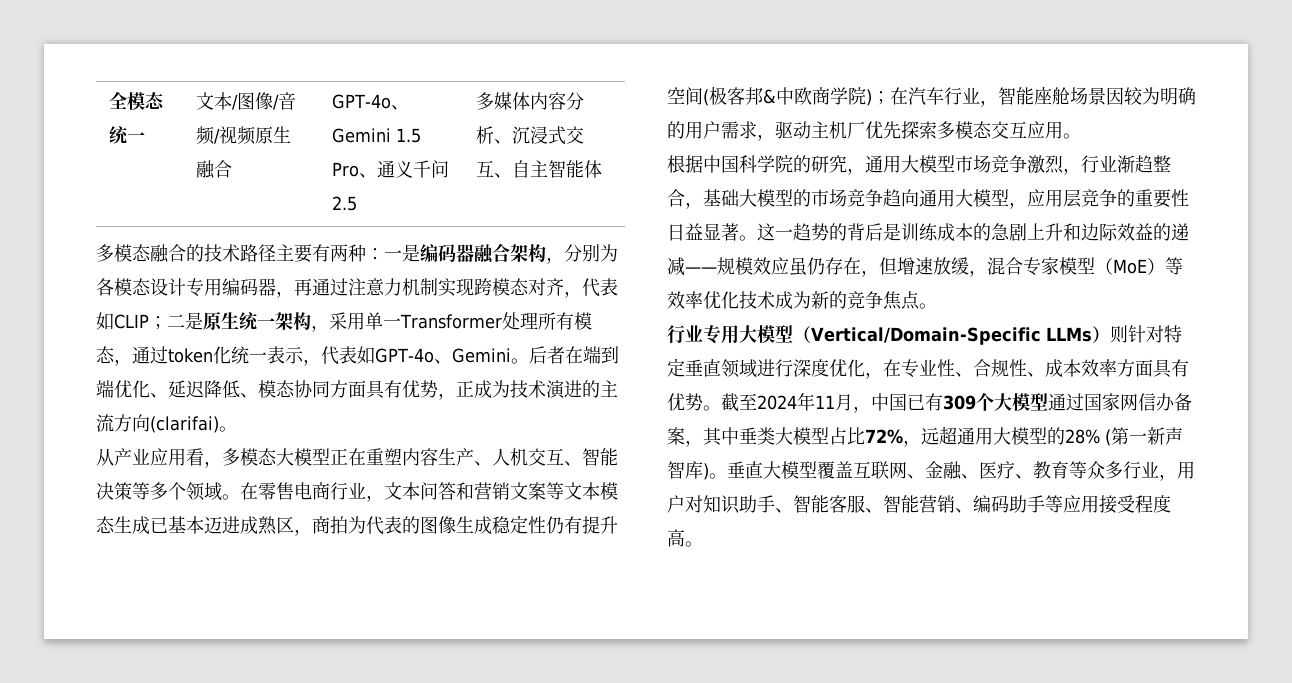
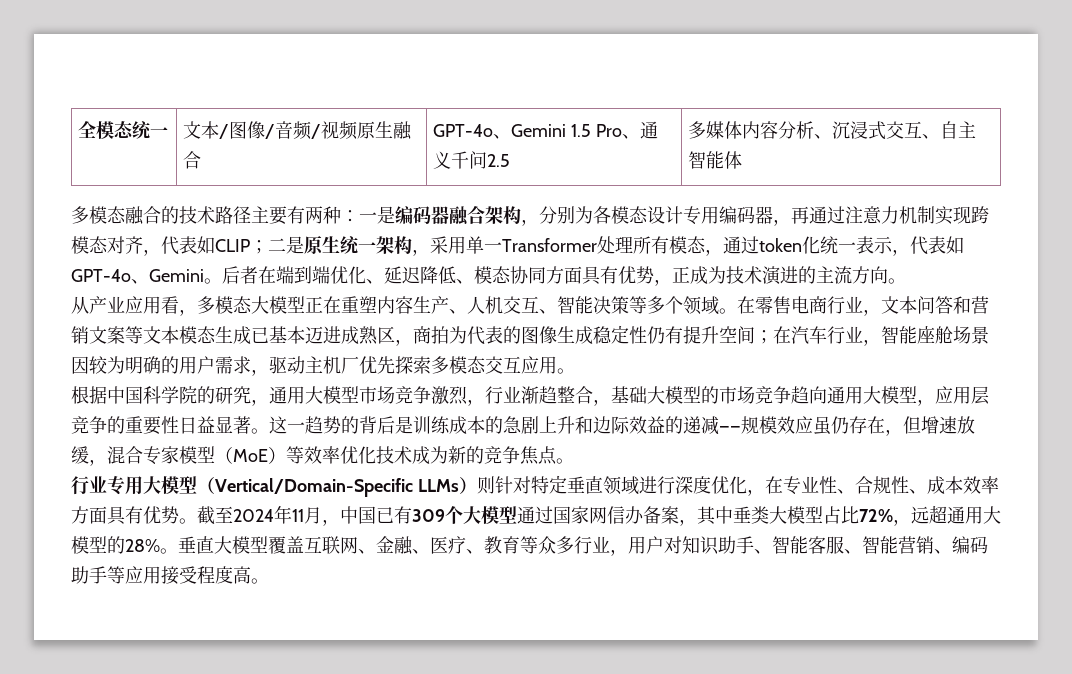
- 后者在端到端优化、延迟降低、模态协同方面具有优势，正成为技术演进的主流方向(clarifai)。
+ 后者在端到端优化、延迟降低、模态协同方面具有优势，正成为技术演进的主流方向。
- 在零售电商行业，文本问答和营销文案等文本模态生成已基本迈进成熟区，商拍为代表的图像生成稳定性仍有提升空间(极客邦&中欧商学院)；在汽车行业，智能座舱场景因较为明确的用户需求，驱动主机厂优先探索多模态交互应用。
+ 在零售电商行业，文本问答和营销文案等文本模态生成已基本迈进成熟区，商拍为代表的图像生成稳定性仍有提升空间；在汽车行业，智能座舱场景因较为明确的用户需求，驱动主机厂优先探索多模态交互应用。
- 截至2024年11月，中国已有309个大模型通过国家网信办备案，其中垂类大模型占比72%，远超通用大模型的28% (第一新声智库)。
+ 截至2024年11月，中国已有309个大模型通过国家网信办备案，其中垂类大模型占比72%，远超通用大模型的28%。

